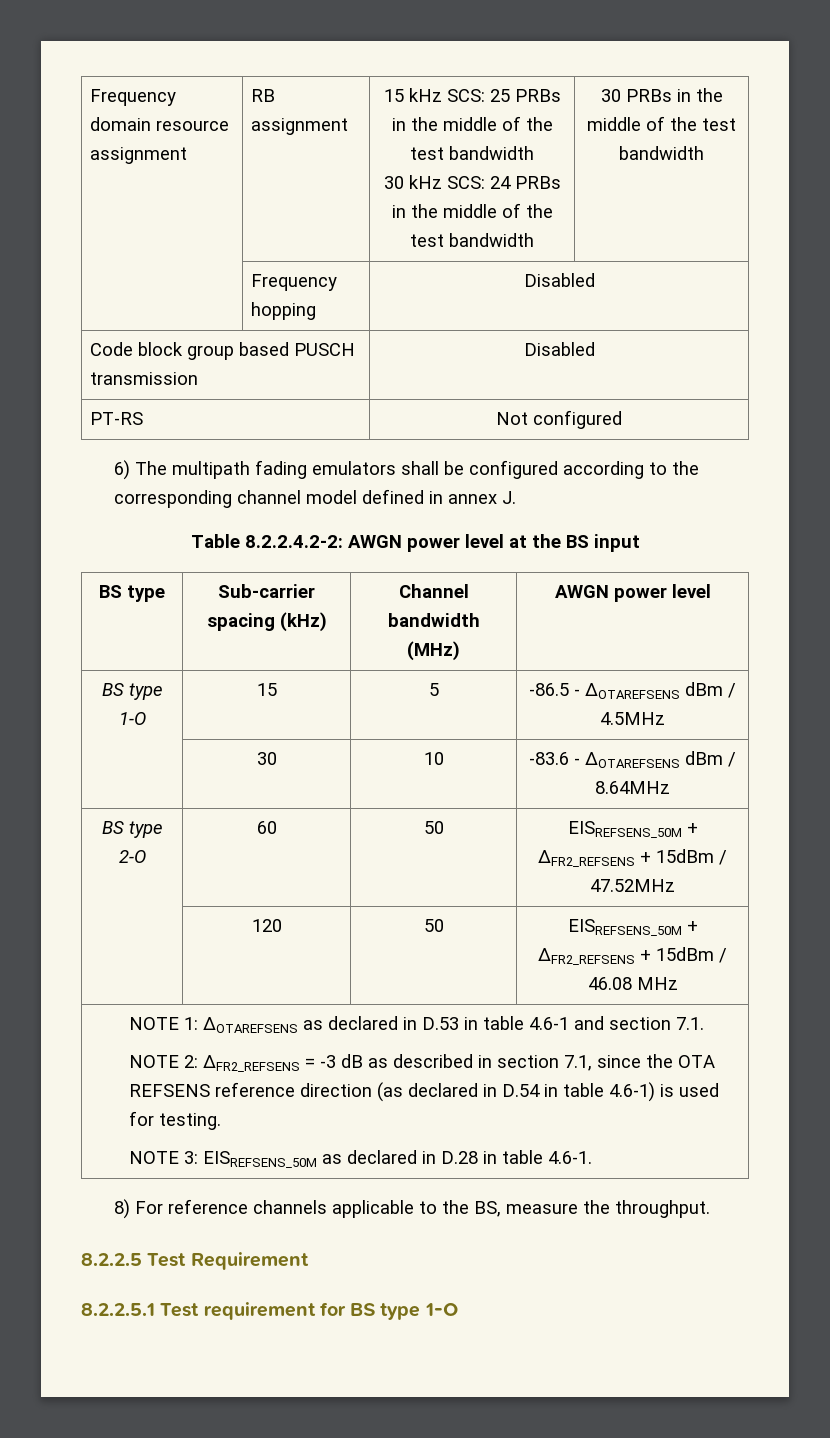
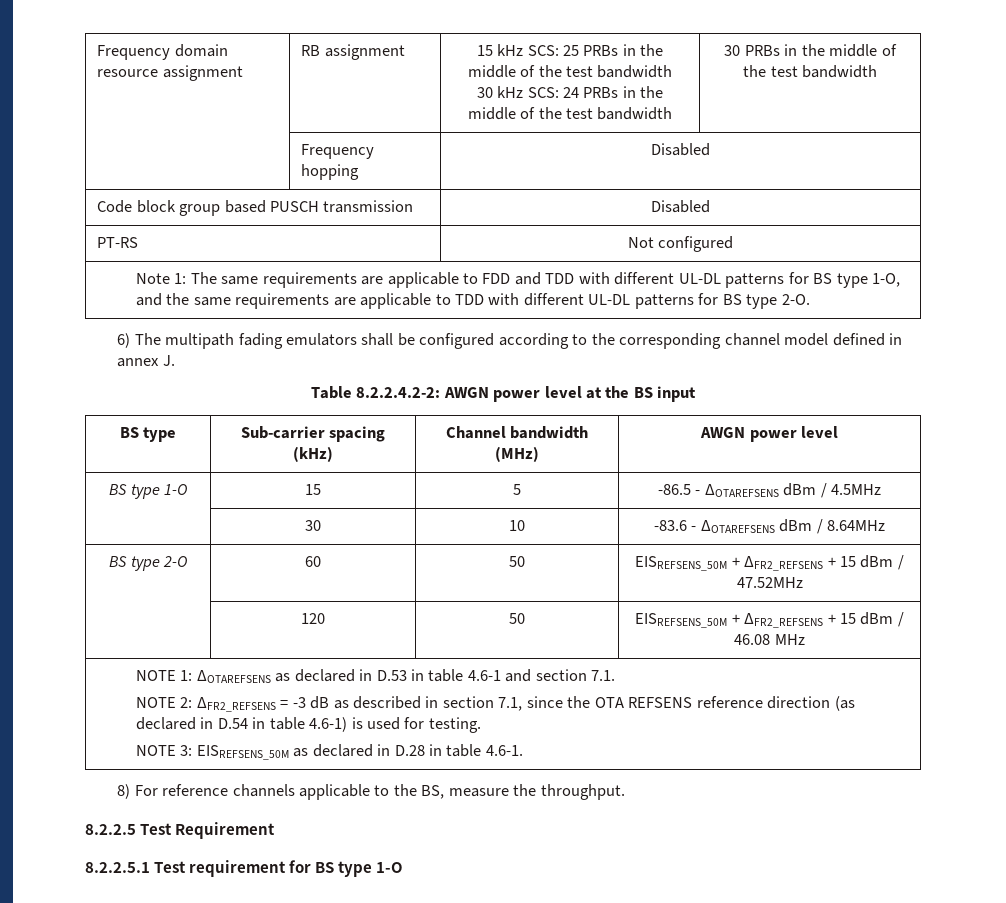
+ Note 1: The same requirements are applicable to FDD and TDD with different UL-DL patterns for BS type 1-O, and the same requirements are applicable to TDD with different UL-DL patterns for BS type 2-O.
- BS type 2-O | 60 | 50 | EISREFSENS_50M + ΔFR2_REFSENS + 15dBm / 47.52MHz
+ BS type 2-O | 60 | 50 | EISREFSENS_50M + ΔFR2_REFSENS + 15 dBm / 47.52MHz
- | 120 | 50 | EISREFSENS_50M + ΔFR2_REFSENS + 15dBm / 46.08 MHz
+ | 120 | 50 | EISREFSENS_50M + ΔFR2_REFSENS + 15 dBm / 46.08 MHz

